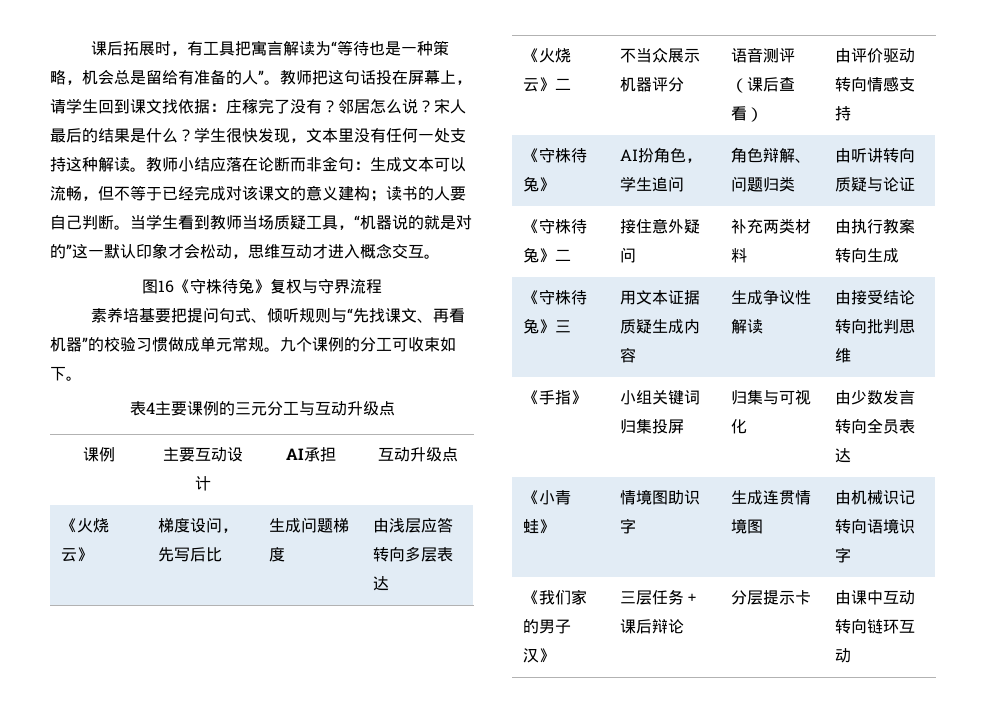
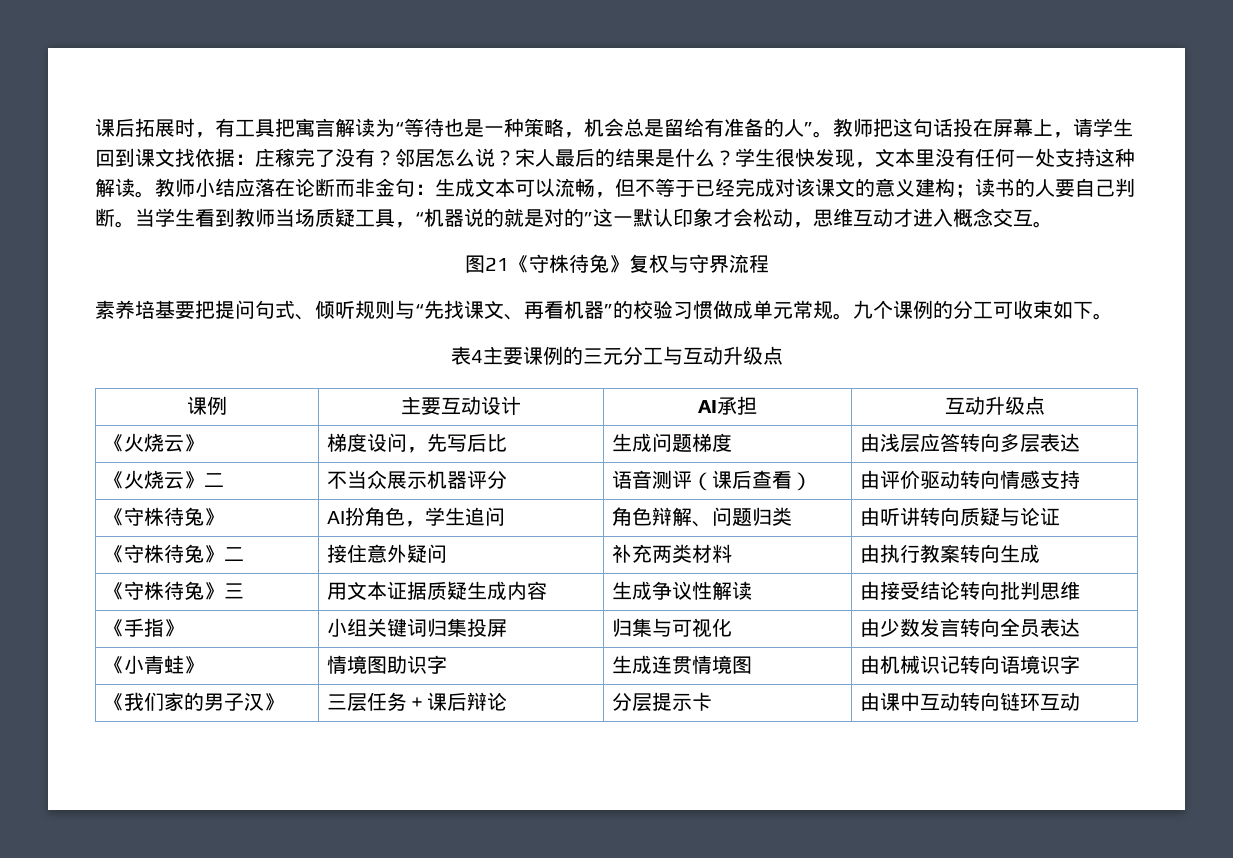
- 图16《守株待兔》复权与守界流程
+ 图21《守株待兔》复权与守界流程

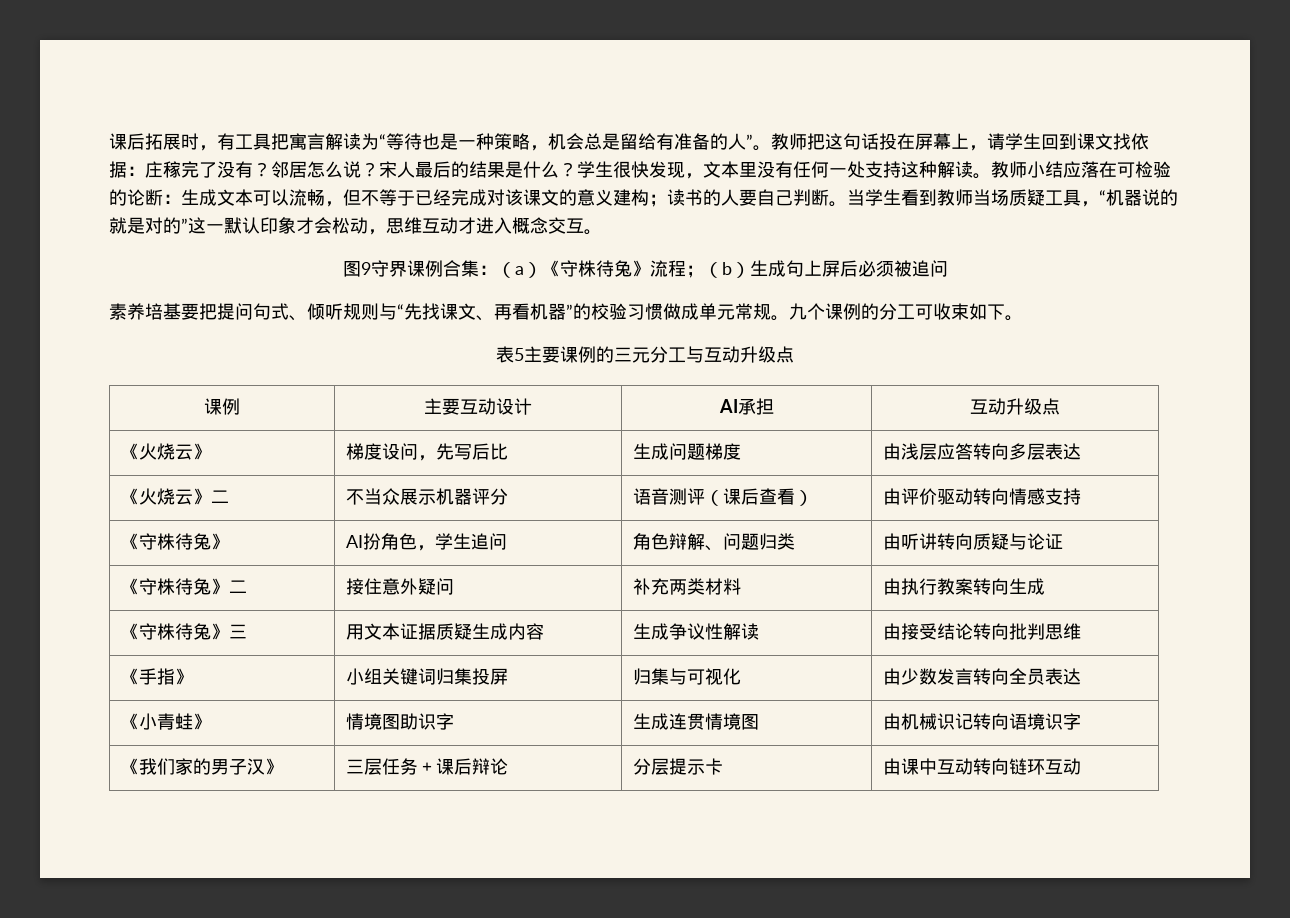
- 教师小结应落在论断而非金句：生成文本可以流畅，但不等于已经完成对该课文的意义建构；读书的人要自己判断。
+ 教师小结应落在可检验的论断：生成文本可以流畅，但不等于已经完成对该课文的意义建构；读书的人要自己判断。
- 图21《守株待兔》复权与守界流程
+ 图9守界课例合集：（a）《守株待兔》流程；（b）生成句上屏后必须被追问
- 表4主要课例的三元分工与互动升级点
+ 表5主要课例的三元分工与互动升级点

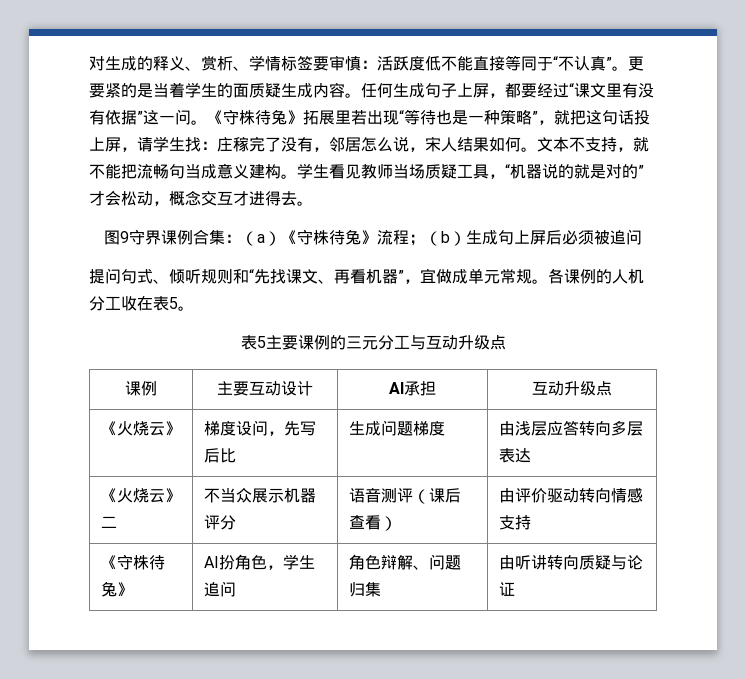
- 课后拓展时，有工具把寓言解读为“等待也是一种策略，机会总是留给有准备的人”。教师把这句话投在屏幕上，请学生回到课文找依据：庄稼完了没有？邻居怎么说？宋人最后的结果是什么？学生很快发现，文本里没有任何一处支持这种解读。教师小结应落在可检验的论断：生成文本可以流畅，但不等于已经完成对该课文的意义建构；读书的人要自己判断。当学生看到教师当场质疑工具，“机器说的就是对的”这一默认印象才会松动，思维互动才进入概念交互。
+ 对生成的释义、赏析、学情标签要审慎：活跃度低不能直接等同于“不认真”。更要紧的是当着学生的面质疑生成内容。任何生成句子上屏，都要经过“课文里有没有依据”这一问。《守株待兔》拓展里若出现“等待也是一种策略”，就把这句话投上屏，请学生找：庄稼完了没有，邻居怎么说，宋人结果如何。文本不支持，就不能把流畅句当成意义建构。学生看见教师当场质疑工具，“机器说的就是对的”才会松动，概念交互才进得去。
- 素养培基要把提问句式、倾听规则与“先找课文、再看机器”的校验习惯做成单元常规。
+ 提问句式、倾听规则和“先找课文、再看机器”，宜做成单元常规。
- 九个课例的分工可收束如下。
+ 各课例的人机分工收在表5。
- 《守株待兔》 | AI扮角色，学生追问 | 角色辩解、问题归类 | 由听讲转向质疑与论证
+ 《守株待兔》 | AI扮角色，学生追问 | 角色辩解、问题归集 | 由听讲转向质疑与论证
- 《守株待兔》二 | 接住意外疑问 | 补充两类材料 | 由执行教案转向生成
- 《守株待兔》三 | 用文本证据质疑生成内容 | 生成争议性解读 | 由接受结论转向批判思维
- 《手指》 | 小组关键词归集投屏 | 归集与可视化 | 由少数发言转向全员表达
- 《小青蛙》 | 情境图助识字 | 生成连贯情境图 | 由机械识记转向语境识字
- 《我们家的男子汉》 | 三层任务＋课后辩论 | 分层提示卡 | 由课中互动转向链环互动

